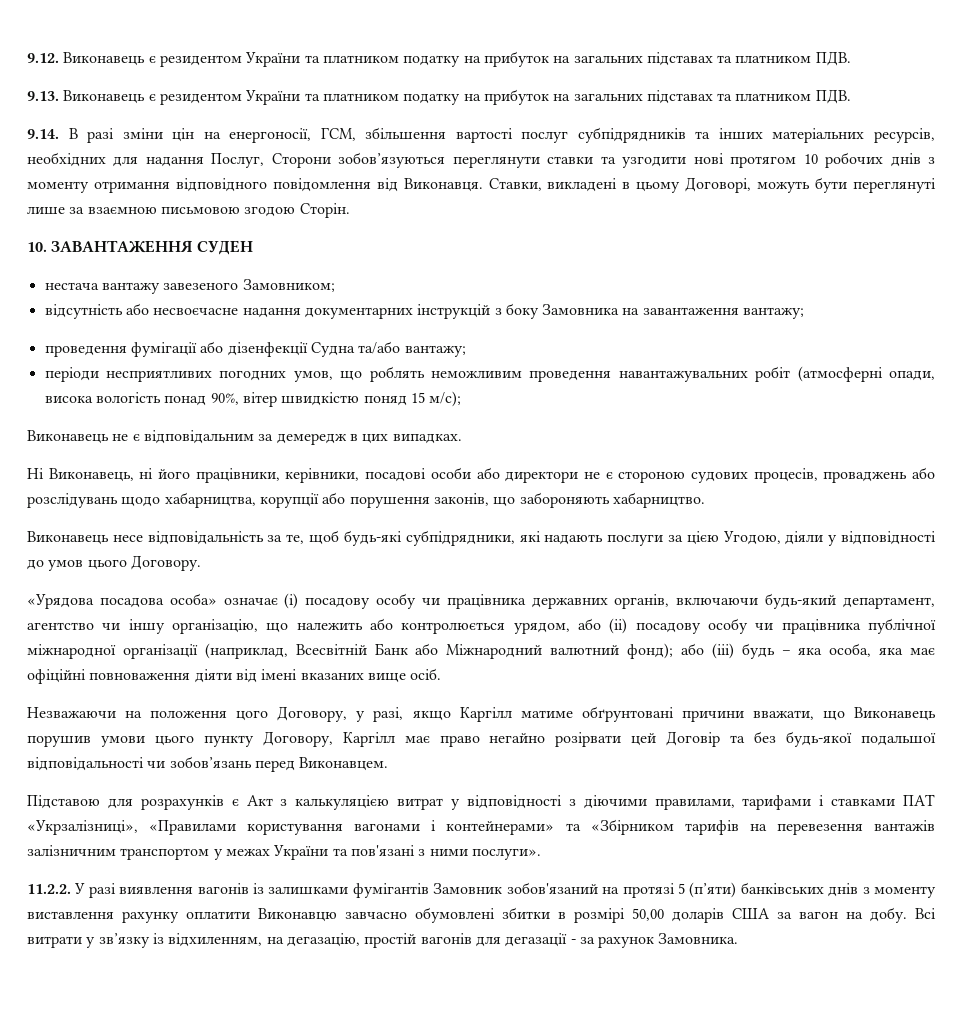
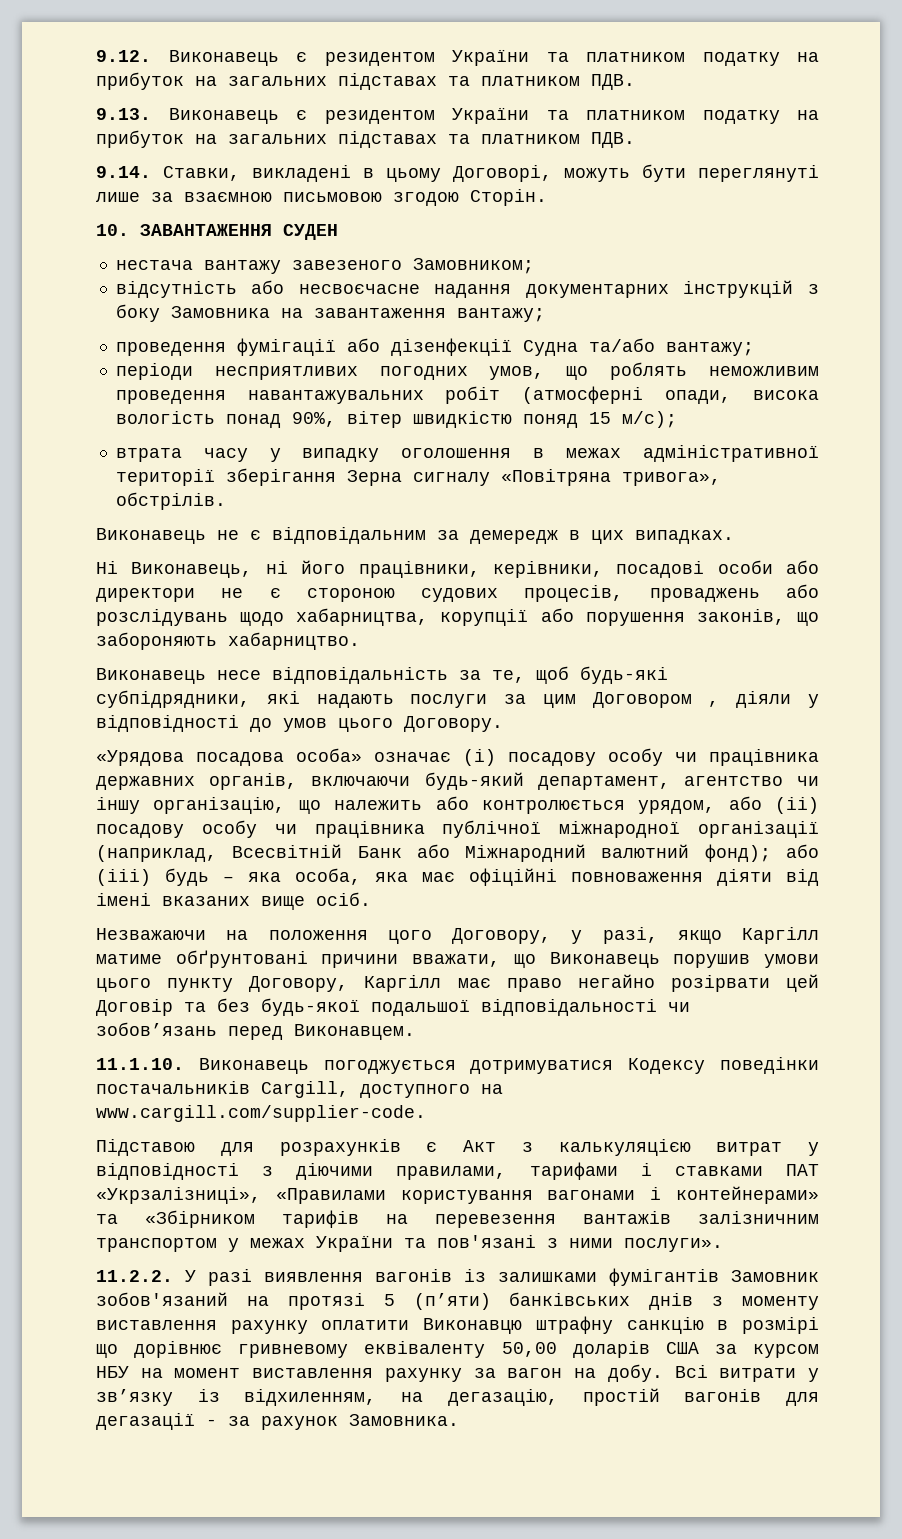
- 9.14. В разі зміни цін на енергоносії, ГСМ, збільшення вартості послуг субпідрядників та інших матеріальних ресурсів, необхідних для надання Послуг, Сторони зобов’язуються переглянути ставки та узгодити нові протягом 10 робочих днів з моменту отримання відповідного повідомлення від Виконавця. Ставки, викладені в цьому Договорі, можуть бути переглянуті лише за взаємною письмовою згодою Сторін.
+ 9.14. Ставки, викладені в цьому Договорі, можуть бути переглянуті лише за взаємною письмовою згодою Сторін.
+ втрата часу у випадку оголошення в межах адміністративної території зберігання Зерна сигналу «Повітряна тривога», обстрілів.
- Виконавець несе відповідальність за те, щоб будь-які субпідрядники, які надають послуги за цією Угодою, діяли у відповідності до умов цього Договору.
+ Виконавець несе відповідальність за те, щоб будь-які субпідрядники, які надають послуги за цим Договором , діяли у відповідності до умов цього Договору.
+ 11.1.10. Виконавець погоджується дотримуватися Кодексу поведінки постачальників Cargill, доступного на www.cargill.com/supplier-code.
- 11.2.2. У разі виявлення вагонів із залишками фумігантів Замовник зобов'язаний на протязі 5 (п’яти) банківських днів з моменту виставлення рахунку оплатити Виконавцю завчасно обумовлені збитки в розмірі 50,00 доларів США за вагон на добу.
+ 11.2.2. У разі виявлення вагонів із залишками фумігантів Замовник зобов'язаний на протязі 5 (п’яти) банківських днів з моменту виставлення рахунку оплатити Виконавцю штрафну санкцію в розмірі що дорівнює гривневому еквіваленту 50,00 доларів США за курсом НБУ на момент виставлення рахунку за вагон на добу.

